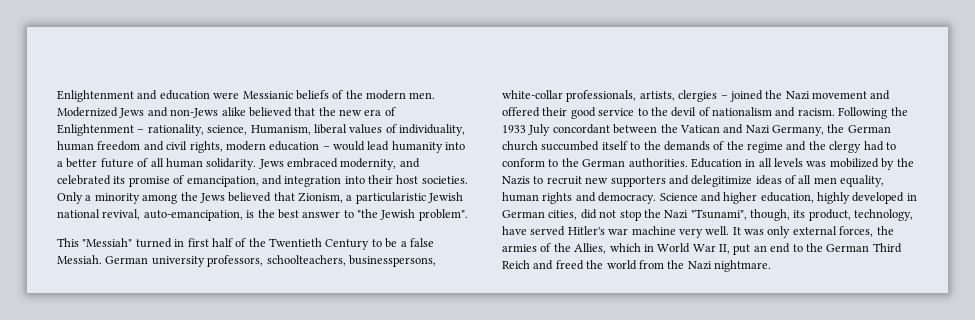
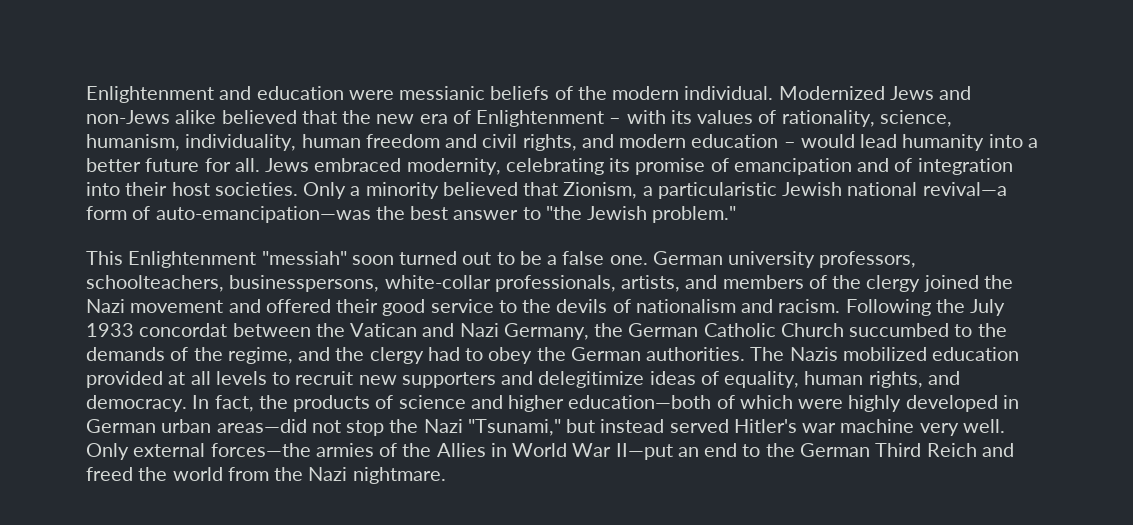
- Enlightenment and education were Messianic beliefs of the modern men.
+ Enlightenment and education were messianic beliefs of the modern individual.
- Modernized Jews and non-Jews alike believed that the new era of Enlightenment – rationality, science, Humanism, liberal values of individuality, human freedom and civil rights, modern education – would lead humanity into a better future of all human solidarity.
+ Modernized Jews and non-Jews alike believed that the new era of Enlightenment – with its values of rationality, science, humanism, individuality, human freedom and civil rights, and modern education – would lead humanity into a better future for all.
- Jews embraced modernity, and celebrated its promise of emancipation, and integration into their host societies.
+ Jews embraced modernity, celebrating its promise of emancipation and of integration into their host societies.
- Only a minority among the Jews believed that Zionism, a particularistic Jewish national revival, auto-emancipation, is the best answer to "the Jewish problem".
+ Only a minority believed that Zionism, a particularistic Jewish national revival—a form of auto-emancipation—was the best answer to "the Jewish problem."
- This "Messiah" turned in first half of the Twentieth Century to be a false Messiah.
+ This Enlightenment "messiah" soon turned out to be a false one.
- German university professors, schoolteachers, businesspersons, white-collar professionals, artists, clergies – joined the Nazi movement and offered their good service to the devil of nationalism and racism.
+ German university professors, schoolteachers, businesspersons, white-collar professionals, artists, and members of the clergy joined the Nazi movement and offered their good service to the devils of nationalism and racism.
- Following the 1933 July concordant between the Vatican and Nazi Germany, the German church succumbed itself to the demands of the regime and the clergy had to conform to the German authorities.
+ Following the July 1933 concordat between the Vatican and Nazi Germany, the German Catholic Church succumbed to the demands of the regime, and the clergy had to obey the German authorities.
- Education in all levels was mobilized by the Nazis to recruit new supporters and delegitimize ideas of all men equality, human rights and democracy.
+ The Nazis mobilized education provided at all levels to recruit new supporters and delegitimize ideas of equality, human rights, and democracy.
- Science and higher education, highly developed in German cities, did not stop the Nazi "Tsunami", though, its product, technology, have served Hitler's war machine very well.
+ In fact, the products of science and higher education—both of which were highly developed in German urban areas—did not stop the Nazi "Tsunami," but instead served Hitler's war machine very well.
- It was only external forces, the armies of the Allies, which in World War II, put an end to the German Third Reich and freed the world from the Nazi nightmare.
+ Only external forces—the armies of the Allies in World War II—put an end to the German Third Reich and freed the world from the Nazi nightmare.

